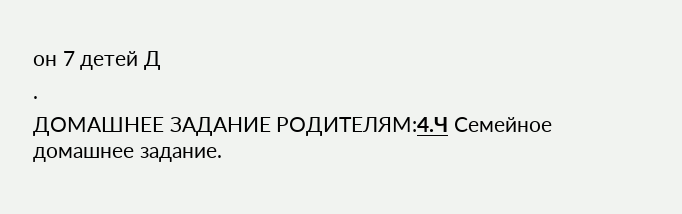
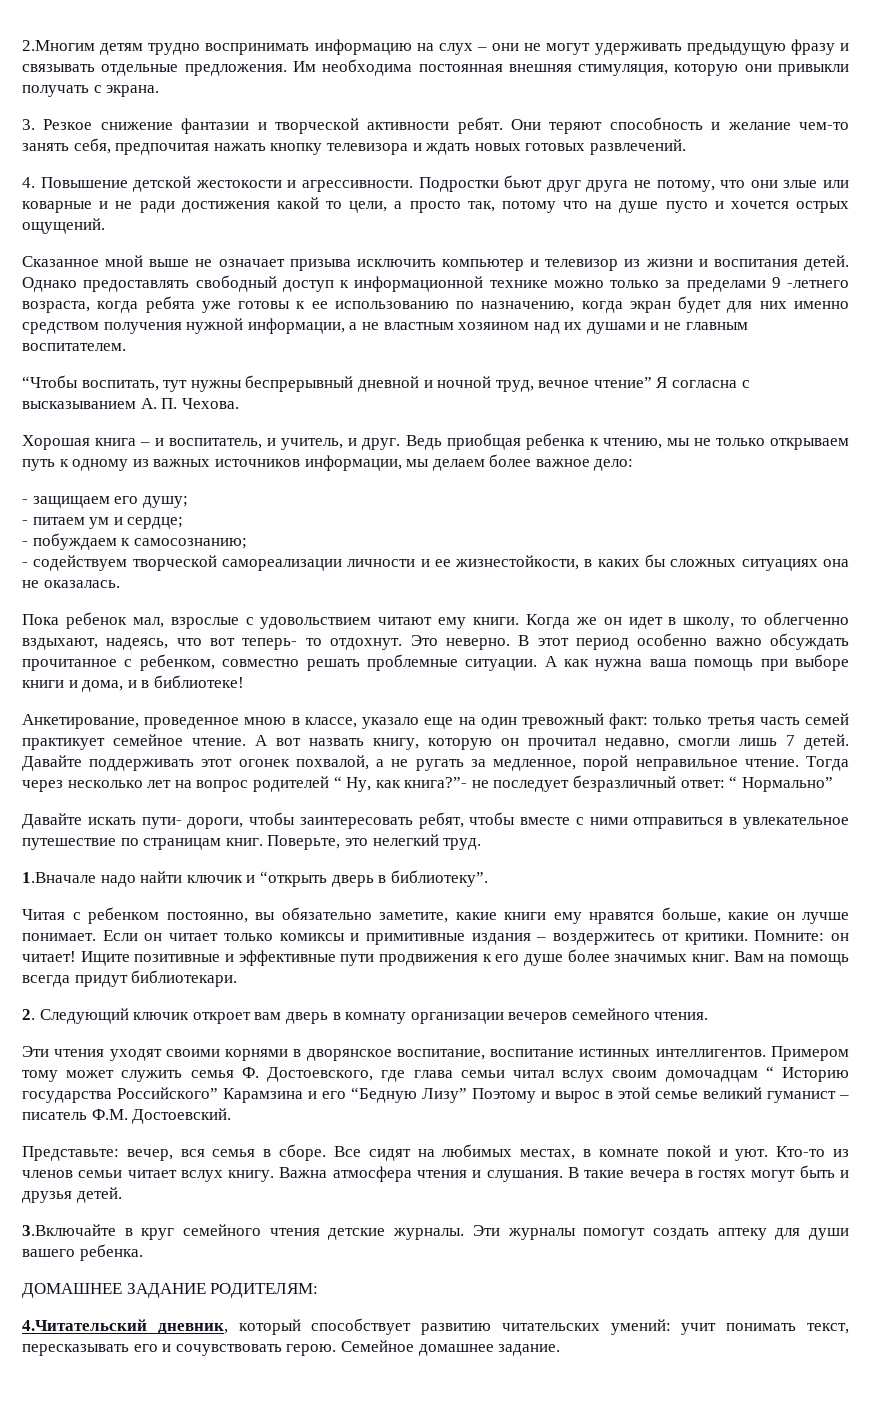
- он 7 детей Д
- .
- ДОМАШНЕЕ ЗАДАНИЕ РОДИТЕЛЯМ:4.Ч Семейное домашнее задание.
+ 2.Многим детям трудно воспринимать информацию на слух – они не могут удерживать предыдущую фразу и связывать отдельные предложения. Им необходима постоянная внешняя стимуляция, которую они привыкли получать с экрана.
+ 3. Резкое снижение фантазии и творческой активности ребят. Они теряют способность и желание чем-то занять себя, предпочитая нажать кнопку телевизора и ждать новых готовых развлечений.
+ 4. Повышение детской жестокости и агрессивности. Подростки бьют друг друга не потому, что они злые или коварные и не ради достижения какой то цели, а просто так, потому что на душе пусто и хочется острых ощущений.
+ Сказанное мной выше не означает призыва исключить компьютер и телевизор из жизни и воспитания детей. Однако предоставлять свободный доступ к информационной технике можно только за пределами 9 -летнего возраста, когда ребята уже готовы к ее использованию по назначению, когда экран будет для них именно средством получения нужной информации, а не властным хозяином над их душами и не главным воспитателем.
+ “Чтобы воспитать, тут нужны беспрерывный дневной и ночной труд, вечное чтение” Я согласна с высказыванием А. П. Чехова.
+ Хорошая книга – и воспитатель, и учитель, и друг. Ведь приобщая ребенка к чтению, мы не только открываем путь к одному из важных источников информации, мы делаем более важное дело:
+ - защищаем его душу;
+ - питаем ум и сердце;
+ - побуждаем к самосознанию;
+ - содействуем творческой самореализации личности и ее жизнестойкости, в каких бы сложных ситуациях она не оказалась.
+ Пока ребенок мал, взрослые с удовольствием читают ему книги. Когда же он идет в школу, то облегченно вздыхают, надеясь, что вот теперь- то отдохнут. Это неверно. В этот период особенно важно обсуждать прочитанное с ребенком, совместно решать проблемные ситуации. А как нужна ваша помощь при выборе книги и дома, и в библиотеке!
+ Анкетирование, проведенное мною в классе, указало еще на один тревожный факт: только третья часть семей практикует семейное чтение. А вот назвать книгу, которую он прочитал недавно, смогли лишь 7 детей. Давайте поддерживать этот огонек похвалой, а не ругать за медленное, порой неправильное чтение. Тогда через несколько лет на вопрос родителей “ Ну, как книга?”- не последует безразличный ответ: “ Нормально”
+ Давайте искать пути- дороги, чтобы заинтересовать ребят, чтобы вместе с ними отправиться в увлекательное путешествие по страницам книг. Поверьте, это нелегкий труд.
+ 1.Вначале надо найти ключик и “открыть дверь в библиотеку”.
+ Читая с ребенком постоянно, вы обязательно заметите, какие книги ему нравятся больше, какие он лучше понимает. Если он читает только комиксы и примитивные издания – воздержитесь от критики. Помните: он читает! Ищите позитивные и эффективные пути продвижения к его душе более значимых книг. Вам на помощь всегда придут библиотекари.
+ 2. Следующий ключик откроет вам дверь в комнату организации вечеров семейного чтения.
+ Эти чтения уходят своими корнями в дворянское воспитание, воспитание истинных интеллигентов. Примером тому может служить семья Ф. Достоевского, где глава семьи читал вслух своим домочадцам “ Историю государства Российского” Карамзина и его “Бедную Лизу” Поэтому и вырос в этой семье великий гуманист – писатель Ф.М. Достоевский.
+ Представьте: вечер, вся семья в сборе. Все сидят на любимых местах, в комнате покой и уют. Кто-то из членов семьи читает вслух книгу. Важна атмосфера чтения и слушания. В такие вечера в гостях могут быть и друзья детей.
+ 3.Включайте в круг семейного чтения детские журналы. Эти журналы помогут создать аптеку для души вашего ребенка.
+ ДОМАШНЕЕ ЗАДАНИЕ РОДИТЕЛЯМ:
+ 4.Читательский дневник, который способствует развитию читательских умений: учит понимать текст, пересказывать его и сочувствовать герою. Семейное домашнее задание.

